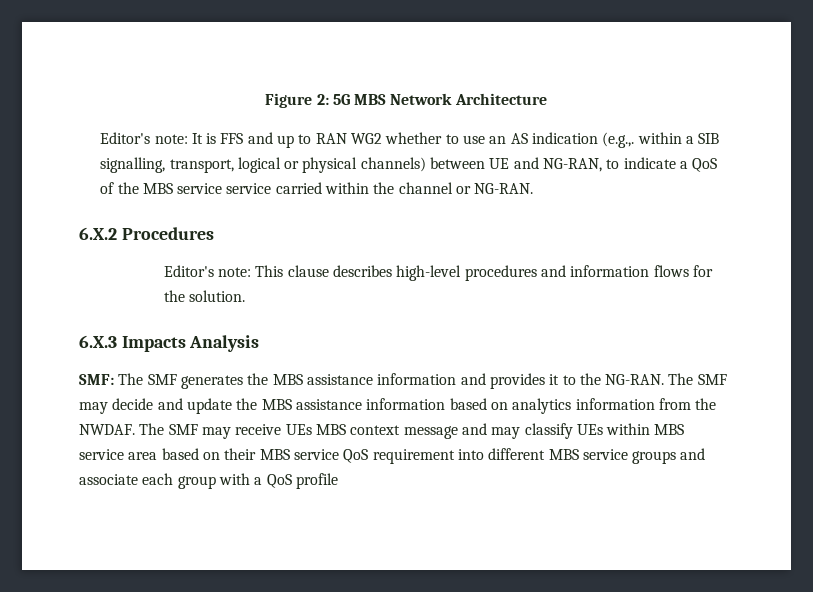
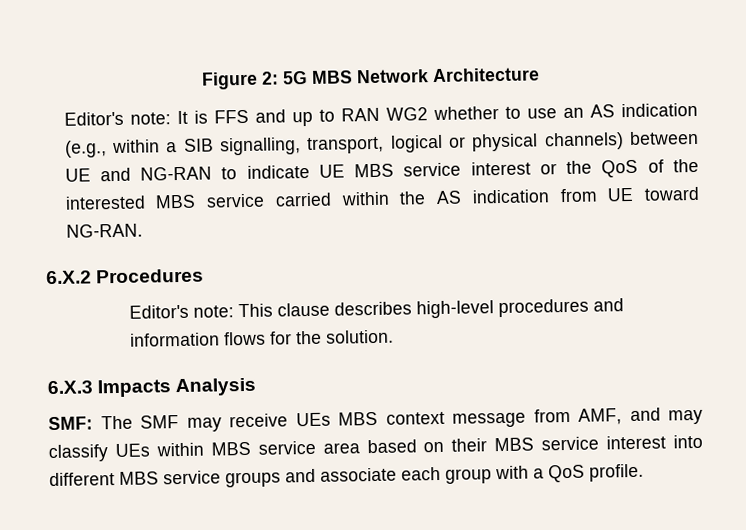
- Editor's note: It is FFS and up to RAN WG2 whether to use an AS indication (e.g.,. within a SIB signalling, transport, logical or physical channels) between UE and NG-RAN, to indicate a QoS of the MBS service service carried within the channel or NG-RAN.
+ Editor's note: It is FFS and up to RAN WG2 whether to use an AS indication (e.g., within a SIB signalling, transport, logical or physical channels) between UE and NG-RAN to indicate UE MBS service interest or the QoS of the interested MBS service carried within the AS indication from UE toward NG-RAN.
- SMF: The SMF generates the MBS assistance information and provides it to the NG-RAN. The SMF may decide and update the MBS assistance information based on analytics information from the NWDAF. The SMF may receive UEs MBS context message and may classify UEs within MBS service area based on their MBS service QoS requirement into different MBS service groups and associate each group with a QoS profile
+ SMF: The SMF may receive UEs MBS context message from AMF, and may classify UEs within MBS service area based on their MBS service interest into different MBS service groups and associate each group with a QoS profile.

